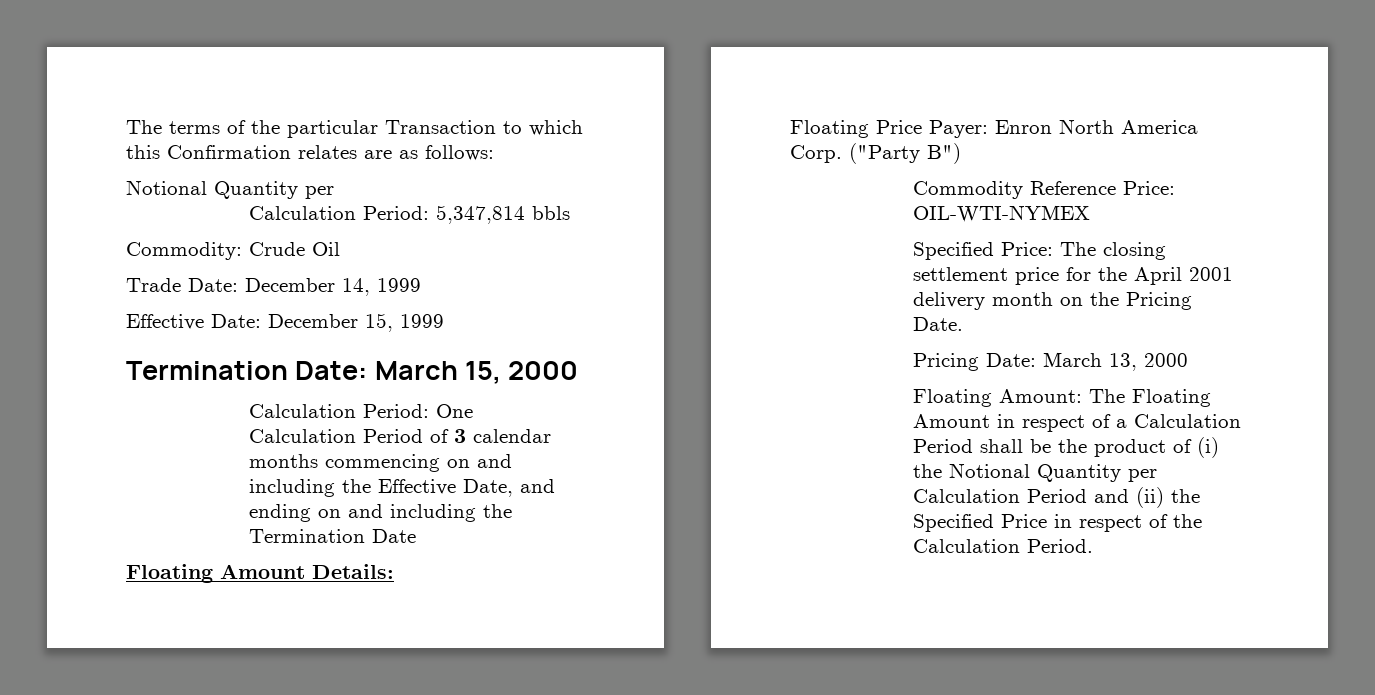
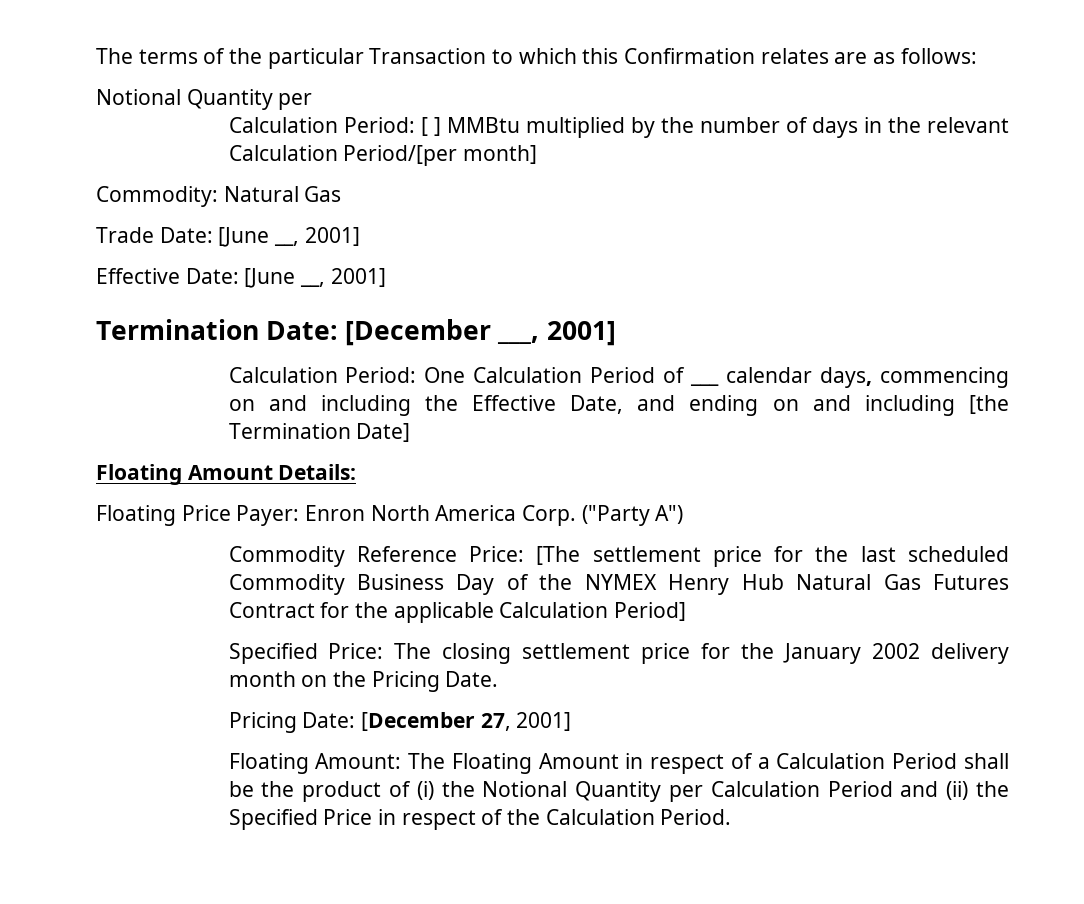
- Calculation Period: 5,347,814 bbls
+ Calculation Period: [ ] MMBtu multiplied by the number of days in the relevant Calculation Period/[per month]
- Commodity: Crude Oil
+ Commodity: Natural Gas
- Trade Date: December 14, 1999
+ Trade Date: [June __, 2001]
- Effective Date: December 15, 1999
+ Effective Date: [June __, 2001]
- Termination Date: March 15, 2000
+ Termination Date: [December ___, 2001]
- Calculation Period: One Calculation Period of 3 calendar months commencing on and including the Effective Date, and ending on and including the Termination Date
+ Calculation Period: One Calculation Period of ___ calendar days, commencing on and including the Effective Date, and ending on and including [the Termination Date]
- ("Party B")
+ ("Party A")
- Commodity Reference Price: OIL-WTI-NYMEX
+ Commodity Reference Price: [The settlement price for the last scheduled Commodity Business Day of the NYMEX Henry Hub Natural Gas Futures Contract for the applicable Calculation Period]
- Specified Price: The closing settlement price for the April 2001 delivery month on the Pricing Date.
+ Specified Price: The closing settlement price for the January 2002 delivery month on the Pricing Date.
- Pricing Date: March 13, 2000
+ Pricing Date: [December 27, 2001]

